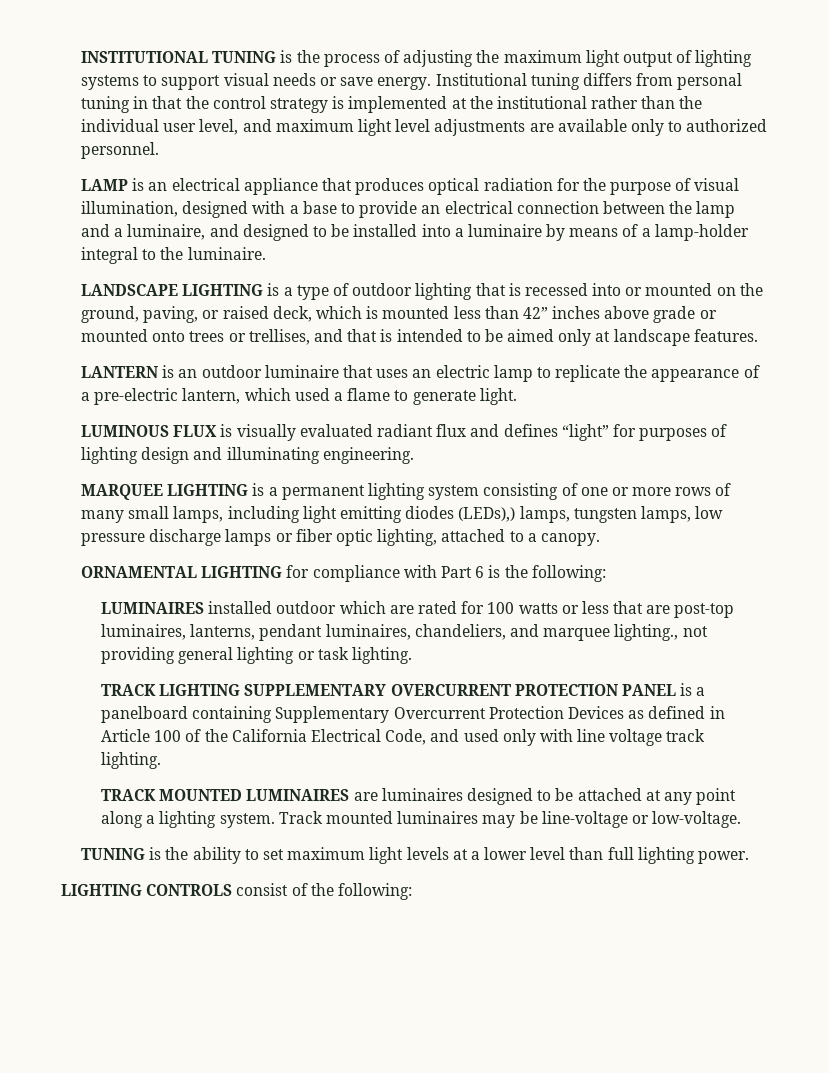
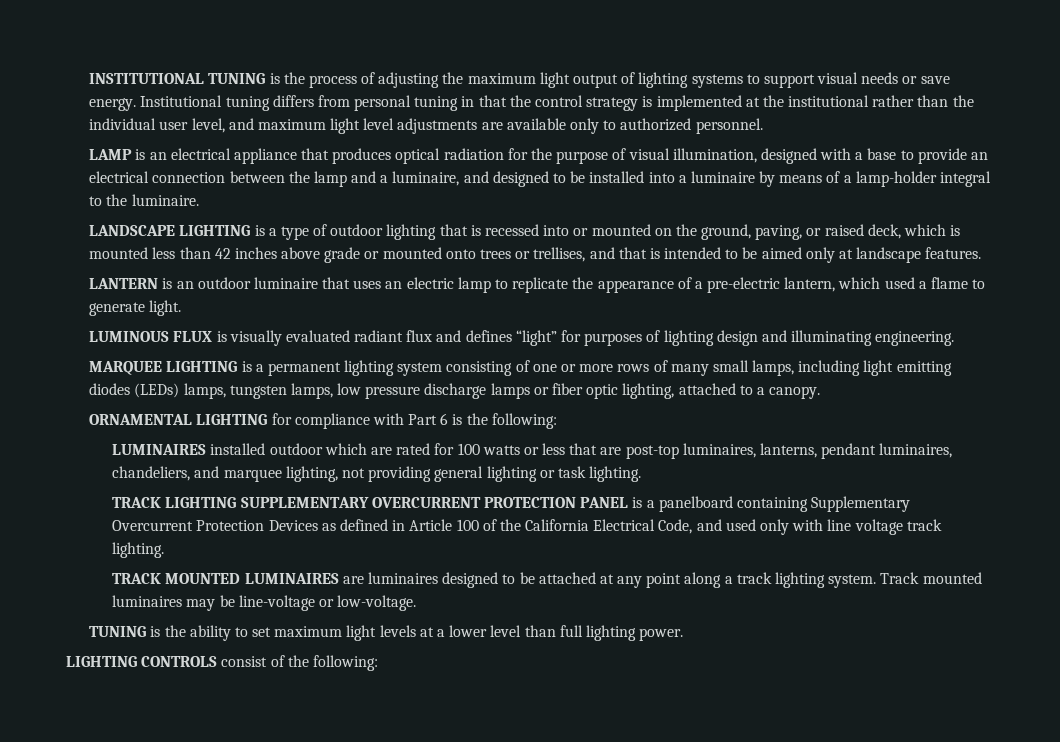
- LANDSCAPE LIGHTING is a type of outdoor lighting that is recessed into or mounted on the ground, paving, or raised deck, which is mounted less than 42” inches above grade or mounted onto trees or trellises, and that is intended to be aimed only at landscape features.
+ LANDSCAPE LIGHTING is a type of outdoor lighting that is recessed into or mounted on the ground, paving, or raised deck, which is mounted less than 42 inches above grade or mounted onto trees or trellises, and that is intended to be aimed only at landscape features.
- MARQUEE LIGHTING is a permanent lighting system consisting of one or more rows of many small lamps, including light emitting diodes (LEDs),) lamps, tungsten lamps, low pressure discharge lamps or fiber optic lighting, attached to a canopy.
+ MARQUEE LIGHTING is a permanent lighting system consisting of one or more rows of many small lamps, including light emitting diodes (LEDs) lamps, tungsten lamps, low pressure discharge lamps or fiber optic lighting, attached to a canopy.
- LUMINAIRES installed outdoor which are rated for 100 watts or less that are post-top luminaires, lanterns, pendant luminaires, chandeliers, and marquee lighting., not providing general lighting or task lighting.
+ LUMINAIRES installed outdoor which are rated for 100 watts or less that are post-top luminaires, lanterns, pendant luminaires, chandeliers, and marquee lighting, not providing general lighting or task lighting.
- TRACK MOUNTED LUMINAIRES are luminaires designed to be attached at any point along a lighting system.
+ TRACK MOUNTED LUMINAIRES are luminaires designed to be attached at any point along a track lighting system.

